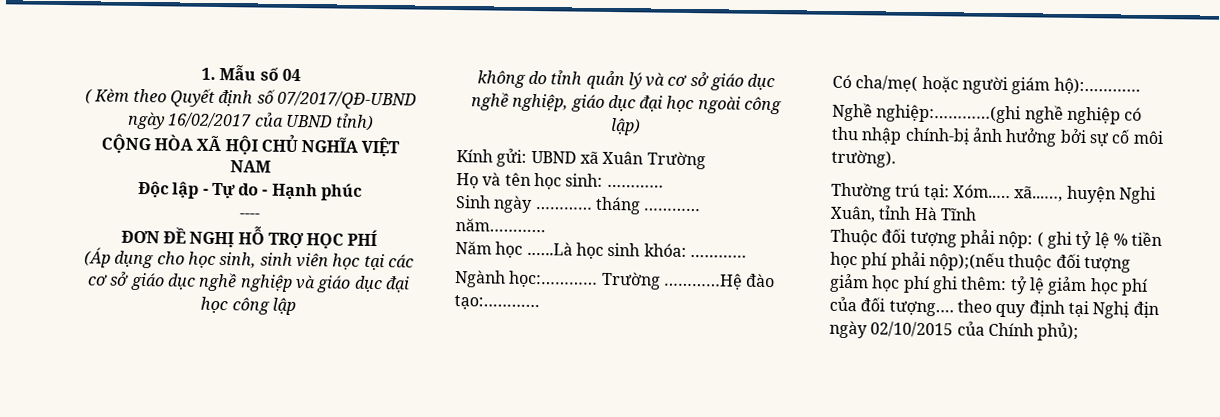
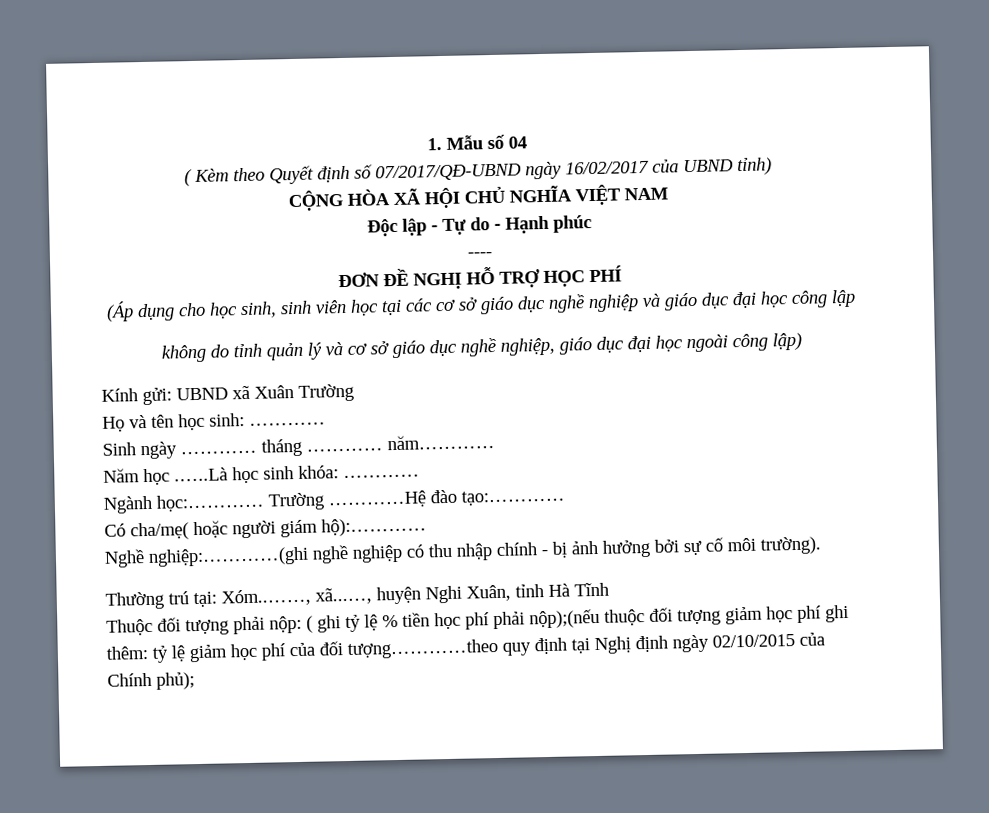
- Nghề nghiệp:…………(ghi nghề nghiệp có thu nhập chính-bị ảnh hưởng bởi sự cố môi trường).
+ Nghề nghiệp:…………(ghi nghề nghiệp có thu nhập chính - bị ảnh hưởng bởi sự cố môi trường).
- Thường trú tại: Xóm..… xã...…, huyện Nghi Xuân, tỉnh Hà Tĩnh
+ Thường trú tại: Xóm..……, xã...…, huyện Nghi Xuân, tỉnh Hà Tĩnh
- Thuộc đối tượng phải nộp: ( ghi tỷ lệ % tiền học phí phải nộp);(nếu thuộc đối tượng giảm học phí ghi thêm: tỷ lệ giảm học phí của đối tượng…. theo quy định tại Nghị địn ngày 02/10/2015 của Chính phủ);
+ Thuộc đối tượng phải nộp: ( ghi tỷ lệ % tiền học phí phải nộp);(nếu thuộc đối tượng giảm học phí ghi thêm: tỷ lệ giảm học phí của đối tượng…………theo quy định tại Nghị định ngày 02/10/2015 của Chính phủ);

